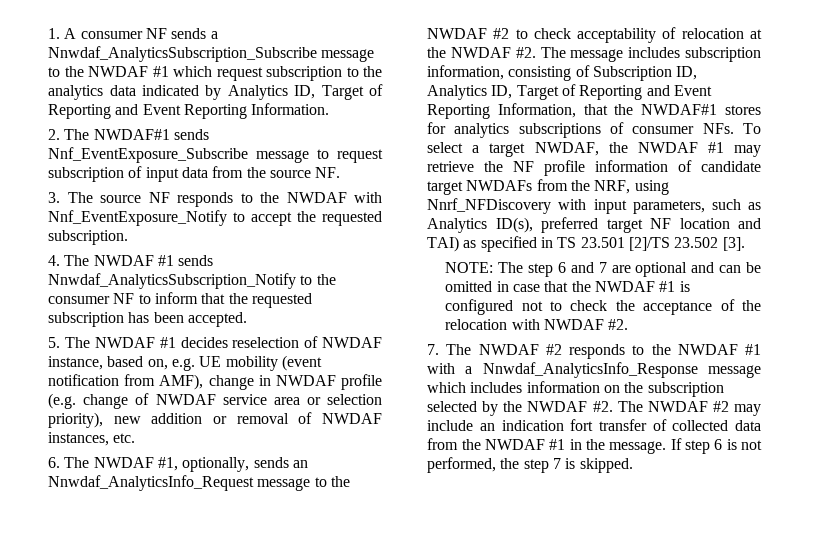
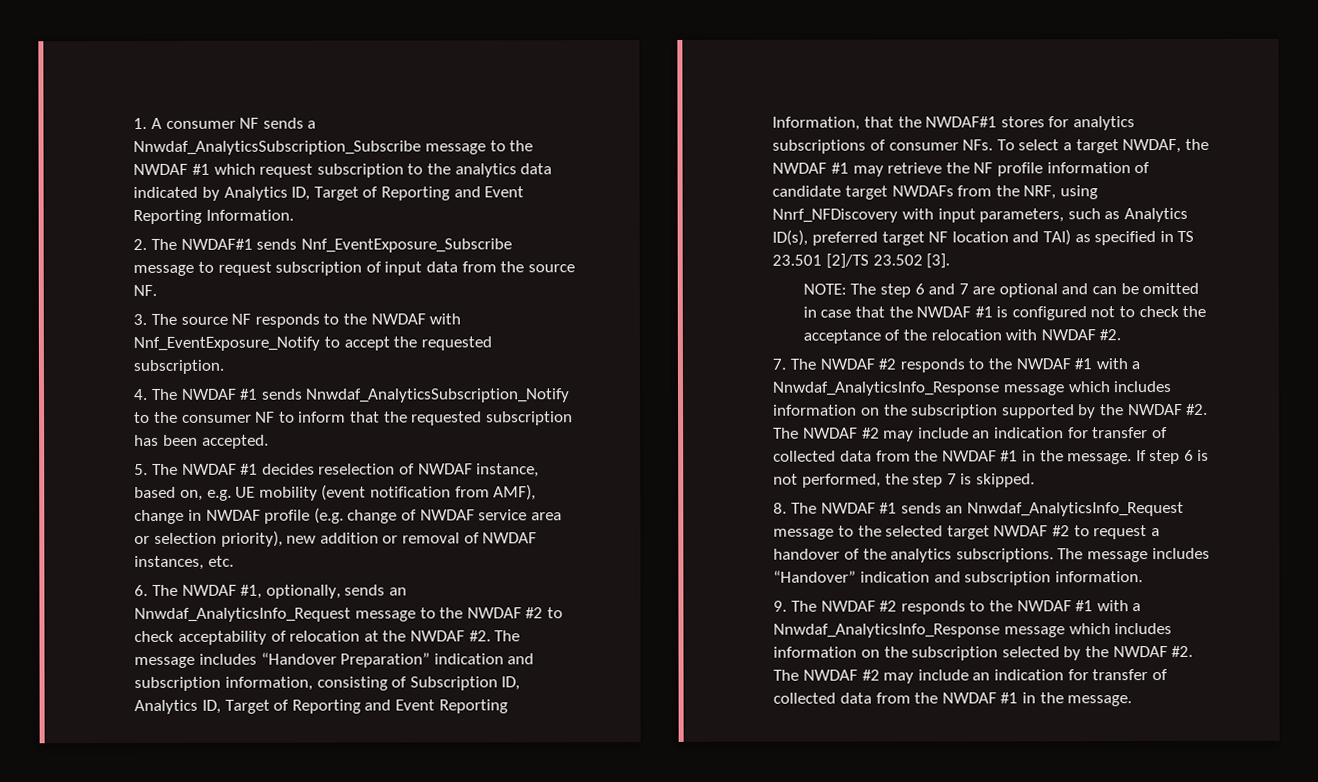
- The message includes subscription information, consisting of Subscription ID, Analytics ID, Target of Reporting and Event Reporting Information, that the NWDAF#1 stores for analytics subscriptions of consumer NFs. To select a target NWDAF, the NWDAF #1 may retrieve the NF profile information of candidate target NWDAFs from the NRF, using Nnrf_NFDiscovery with input parameters, such as Analytics ID(s), preferred target NF location and TAI) as specified in TS 23.501 [2]/TS 23.502 [3].
+ The message includes “Handover Preparation” indication and subscription information, consisting of Subscription ID, Analytics ID, Target of Reporting and Event Reporting Information, that the NWDAF#1 stores for analytics subscriptions of consumer NFs. To select a target NWDAF, the NWDAF #1 may retrieve the NF profile information of candidate target NWDAFs from the NRF, using Nnrf_NFDiscovery with input parameters, such as Analytics ID(s), preferred target NF location and TAI) as specified in TS 23.501 [2]/TS 23.502 [3].
- 7. The NWDAF #2 responds to the NWDAF #1 with a Nnwdaf_AnalyticsInfo_Response message which includes information on the subscription selected by the NWDAF #2. The NWDAF #2 may include an indication fort transfer of collected data from the NWDAF #1 in the message.
+ 7. The NWDAF #2 responds to the NWDAF #1 with a Nnwdaf_AnalyticsInfo_Response message which includes information on the subscription supported by the NWDAF #2. The NWDAF #2 may include an indication for transfer of collected data from the NWDAF #1 in the message.
+ 8. The NWDAF #1 sends an Nnwdaf_AnalyticsInfo_Request message to the selected target NWDAF #2 to request a handover of the analytics subscriptions. The message includes “Handover” indication and subscription information.
+ 9. The NWDAF #2 responds to the NWDAF #1 with a Nnwdaf_AnalyticsInfo_Response message which includes information on the subscription selected by the NWDAF #2. The NWDAF #2 may include an indication for transfer of collected data from the NWDAF #1 in the message.

